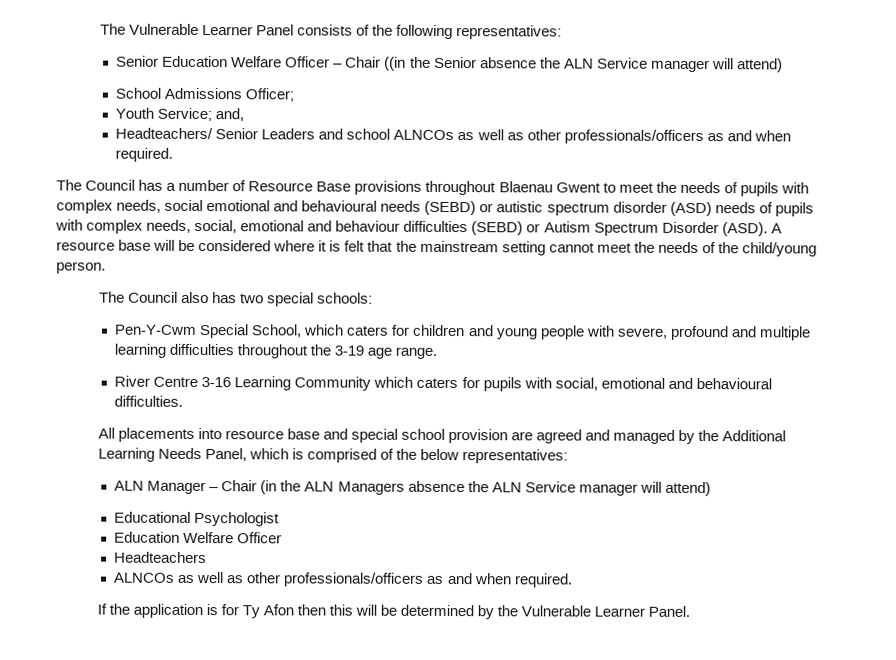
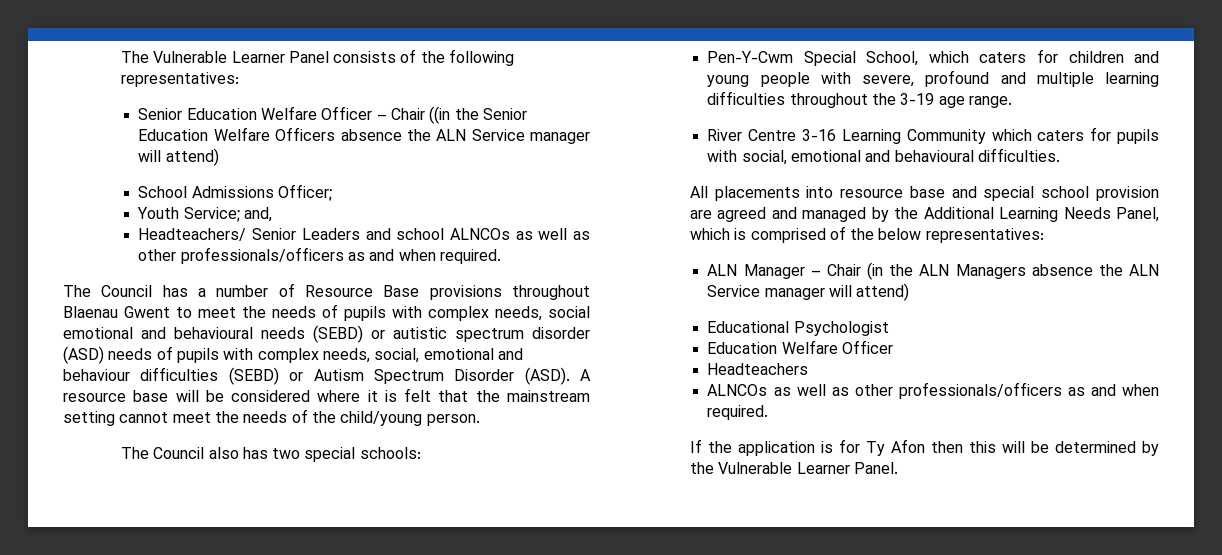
- Senior Education Welfare Officer – Chair ((in the Senior absence the ALN Service manager will attend)
+ Senior Education Welfare Officer – Chair ((in the Senior Education Welfare Officers absence the ALN Service manager will attend)

